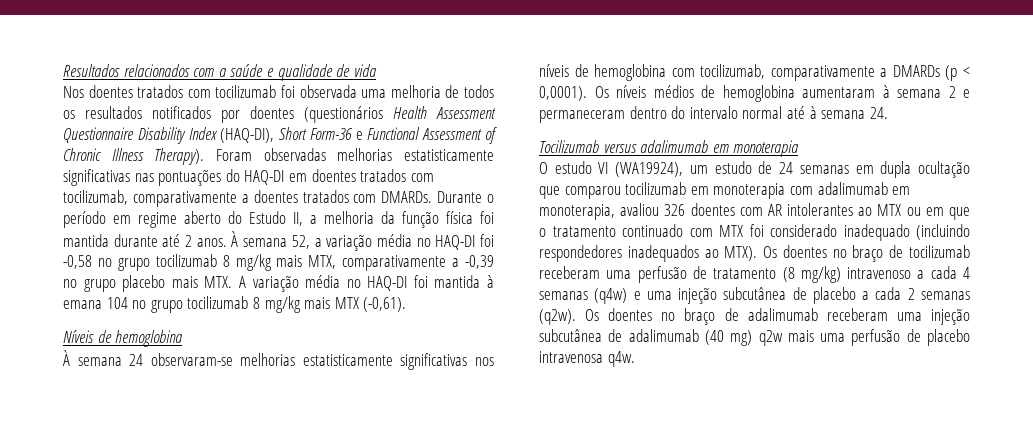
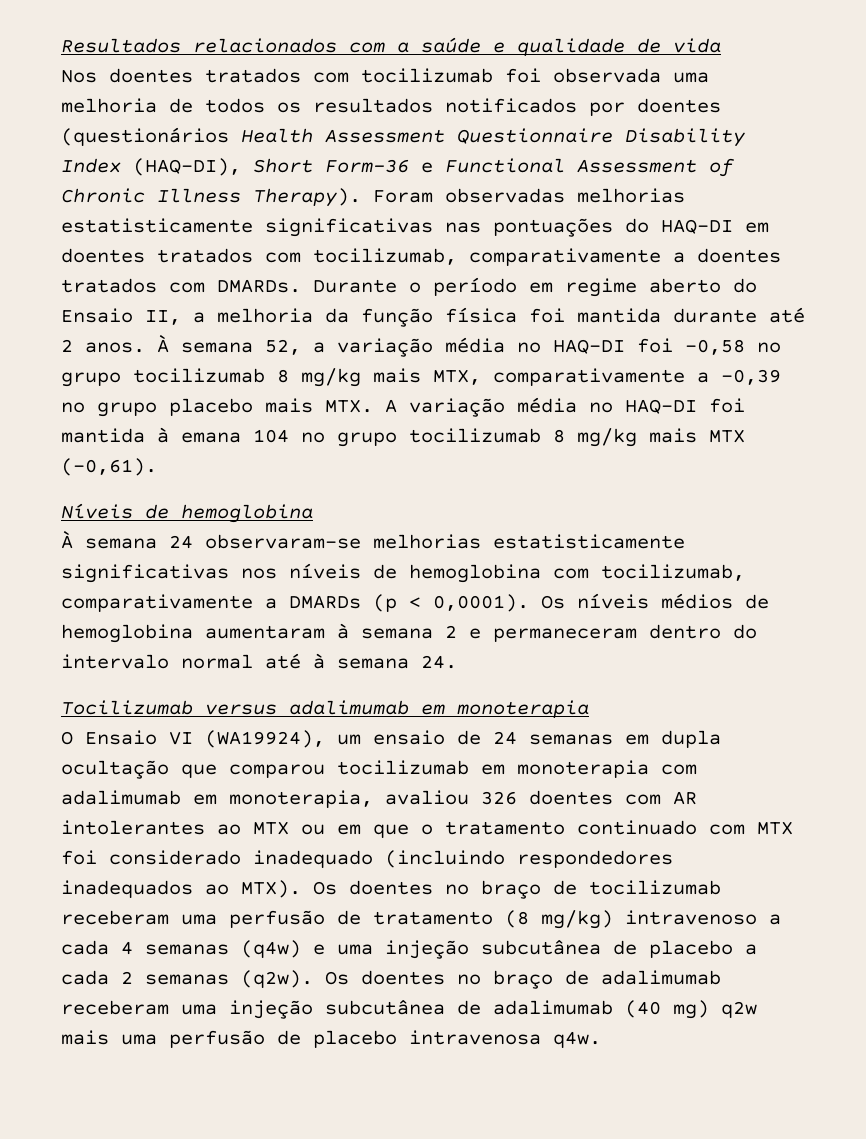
- Durante o período em regime aberto do Estudo II, a melhoria da função física foi mantida durante até 2 anos.
+ Durante o período em regime aberto do Ensaio II, a melhoria da função física foi mantida durante até 2 anos.
- O estudo VI (WA19924), um estudo de 24 semanas em dupla ocultação que comparou tocilizumab em monoterapia com adalimumab em monoterapia, avaliou 326 doentes com AR intolerantes ao MTX ou em que o tratamento continuado com MTX foi considerado inadequado (incluindo respondedores inadequados ao MTX).
+ O Ensaio VI (WA19924), um ensaio de 24 semanas em dupla ocultação que comparou tocilizumab em monoterapia com adalimumab em monoterapia, avaliou 326 doentes com AR intolerantes ao MTX ou em que o tratamento continuado com MTX foi considerado inadequado (incluindo respondedores inadequados ao MTX).

